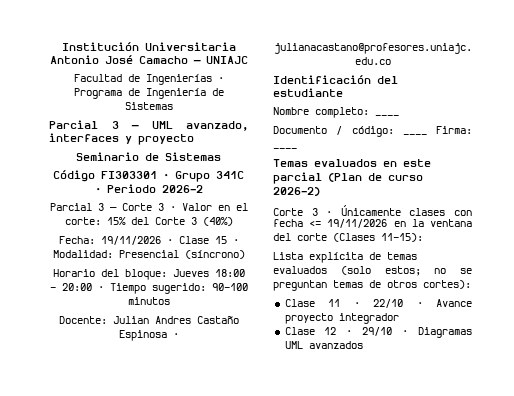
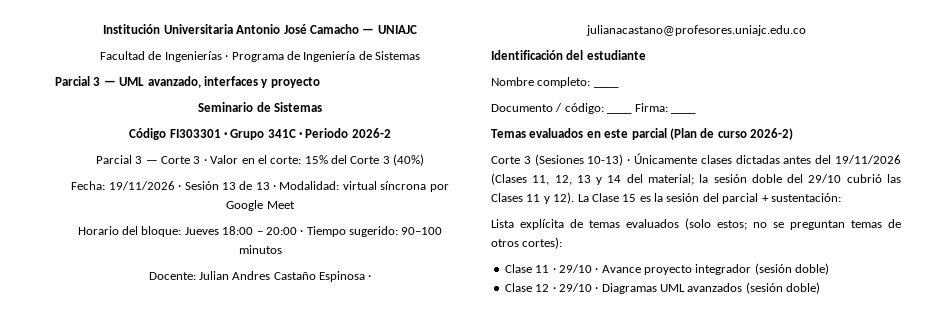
- Fecha: 19/11/2026 · Clase 15 · Modalidad: Presencial (síncrono)
+ Fecha: 19/11/2026 · Sesión 13 de 13 · Modalidad: virtual síncrona por Google Meet
- Corte 3 · Únicamente clases con fecha <= 19/11/2026 en la ventana del corte (Clases 11-15):
+ Corte 3 (Sesiones 10-13) · Únicamente clases dictadas antes del 19/11/2026 (Clases 11, 12, 13 y 14 del material; la sesión doble del 29/10 cubrió las Clases 11 y 12). La Clase 15 es la sesión del parcial + sustentación:
- Clase 11 · 22/10 · Avance proyecto integrador
+ Clase 11 · 29/10 · Avance proyecto integrador (sesión doble)
- Clase 12 · 29/10 · Diagramas UML avanzados
+ Clase 12 · 29/10 · Diagramas UML avanzados (sesión doble)

